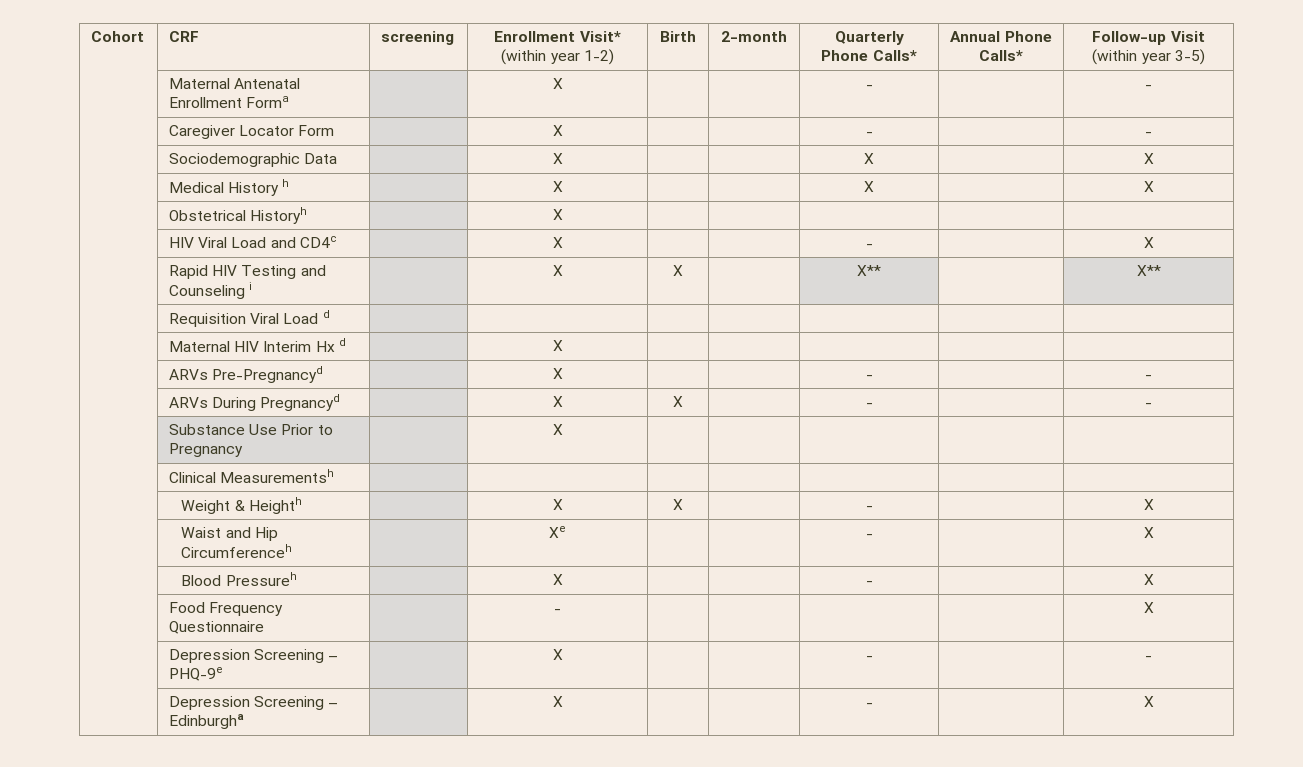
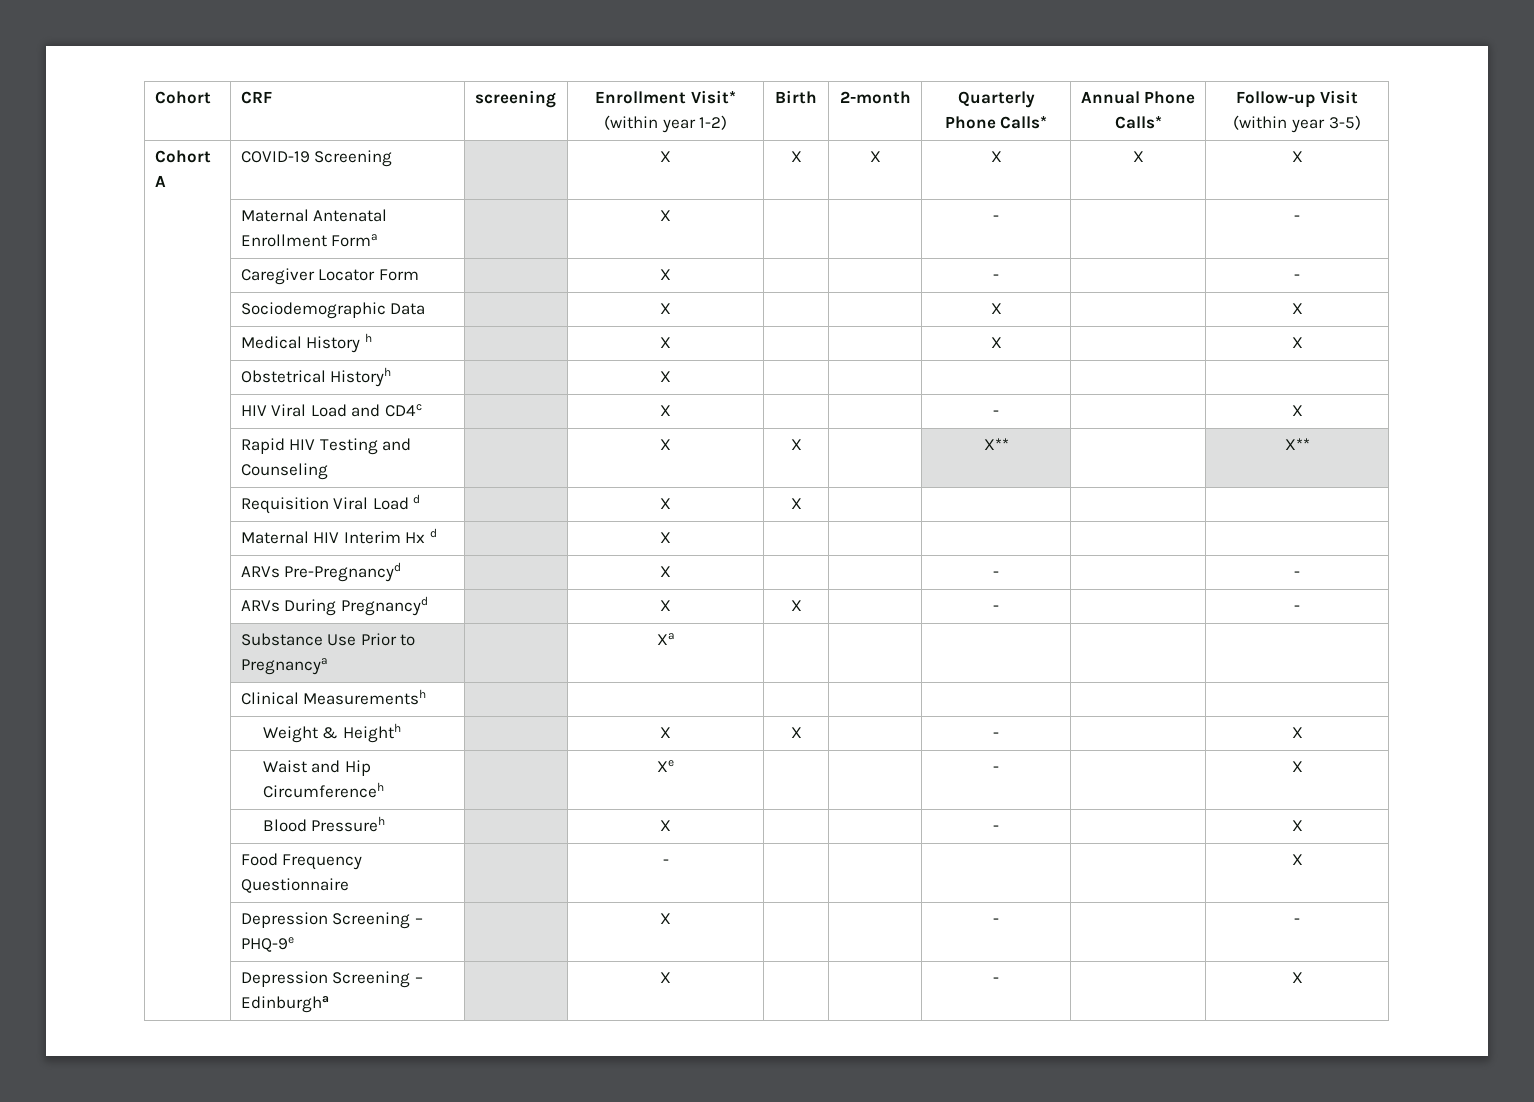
+ Cohort A | COVID-19 Screening | | X | X | X | X | X | X
- | Rapid HIV Testing and Counseling i | | X | X | | X** | | X**
+ | Rapid HIV Testing and Counseling | | X | X | | X** | | X**
- | Requisition Viral Load d | | | | | | |
+ | Requisition Viral Load d | | X | X | | | |
- | Substance Use Prior to Pregnancy | | X | | | | |
+ | Substance Use Prior to Pregnancya | | Xa | | | | |

